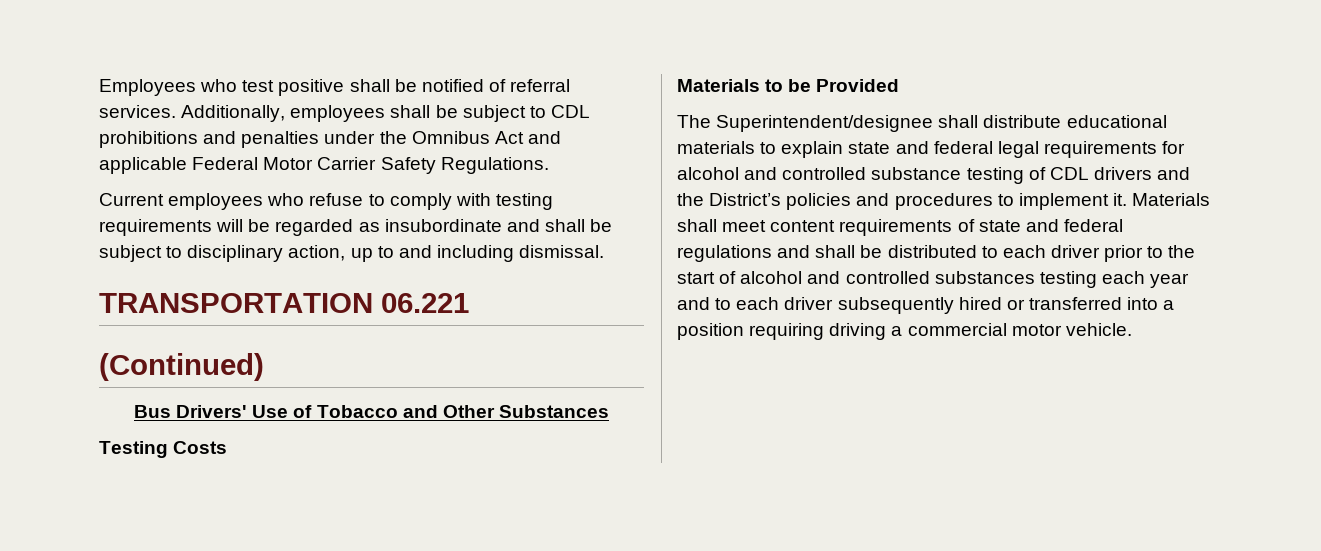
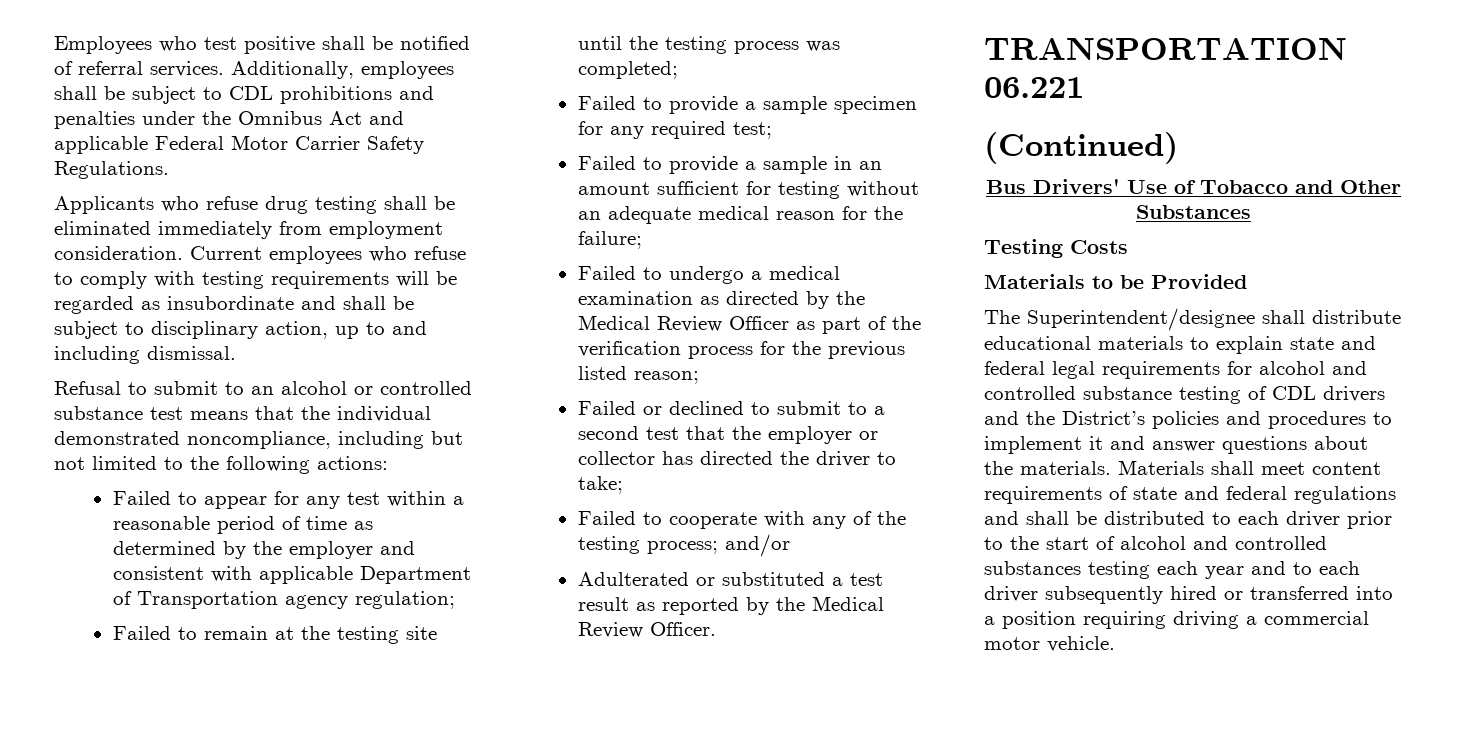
+ Applicants who refuse drug testing shall be eliminated immediately from employment consideration.
+ Refusal to submit to an alcohol or controlled substance test means that the individual demonstrated noncompliance, including but not limited to the following actions:
+ Failed to appear for any test within a reasonable period of time as determined by the employer and consistent with applicable Department of Transportation agency regulation;
+ Failed to remain at the testing site until the testing process was completed;
+ Failed to provide a sample specimen for any required test;
+ Failed to provide a sample in an amount sufficient for testing without an adequate medical reason for the failure;
+ Failed to undergo a medical examination as directed by the Medical Review Officer as part of the verification process for the previous listed reason;
+ Failed or declined to submit to a second test that the employer or collector has directed the driver to take;
+ Failed to cooperate with any of the testing process; and/or
+ Adulterated or substituted a test result as reported by the Medical Review Officer.
- The Superintendent/designee shall distribute educational materials to explain state and federal legal requirements for alcohol and controlled substance testing of CDL drivers and the District’s policies and procedures to implement it.
+ The Superintendent/designee shall distribute educational materials to explain state and federal legal requirements for alcohol and controlled substance testing of CDL drivers and the District’s policies and procedures to implement it and answer questions about the materials.

